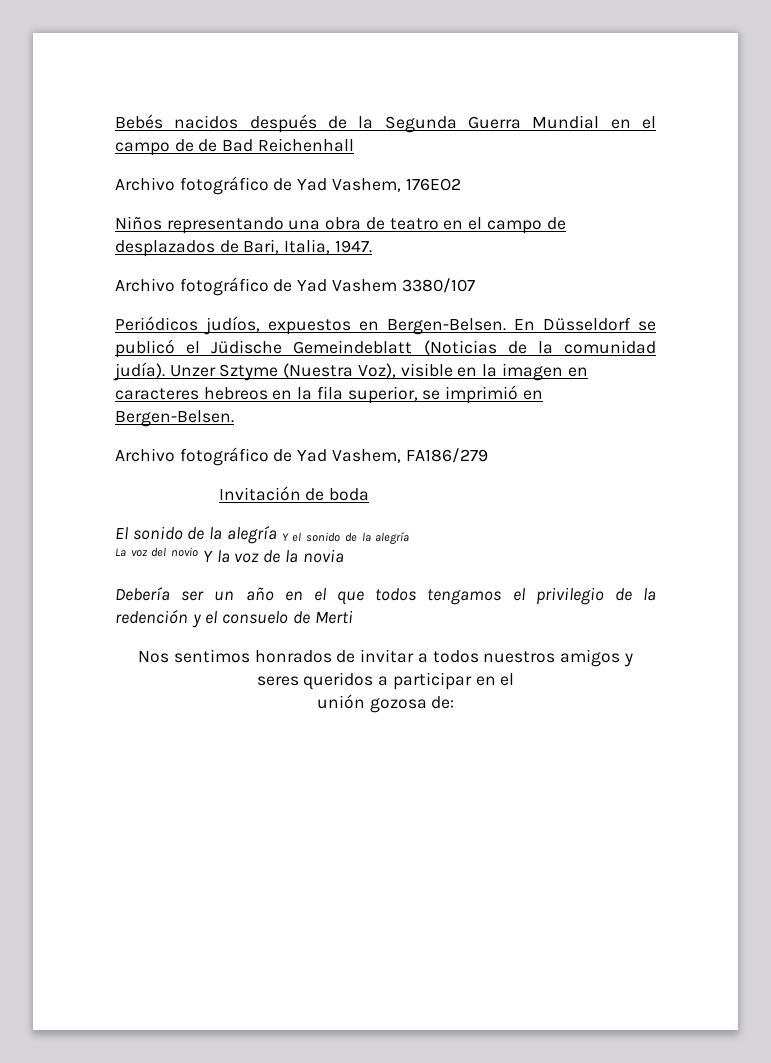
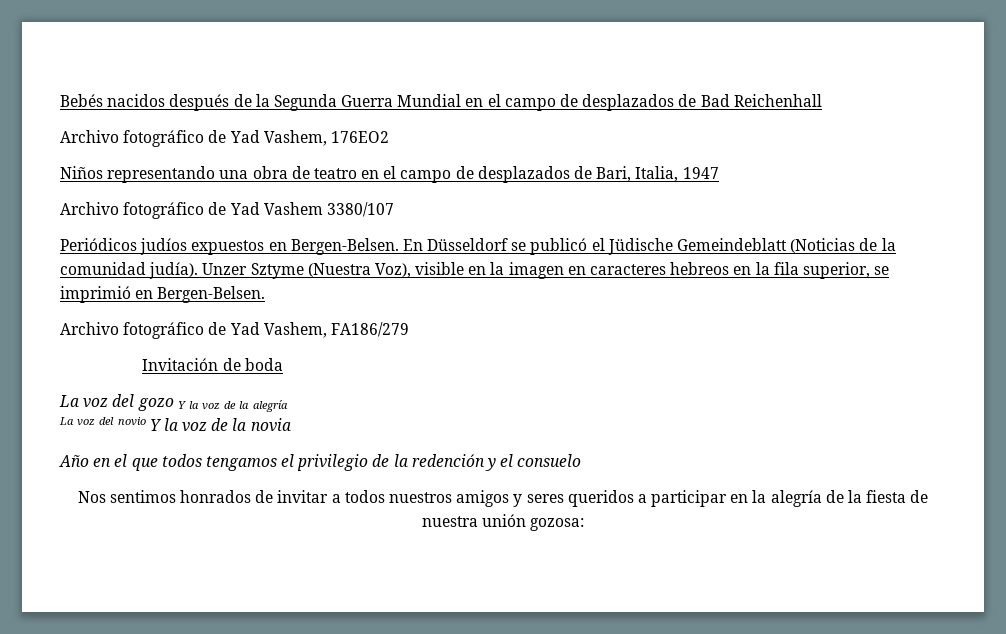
- Bebés nacidos después de la Segunda Guerra Mundial en el campo de de Bad Reichenhall
+ Bebés nacidos después de la Segunda Guerra Mundial en el campo de desplazados de Bad Reichenhall
- Niños representando una obra de teatro en el campo de desplazados de Bari, Italia, 1947.
+ Niños representando una obra de teatro en el campo de desplazados de Bari, Italia, 1947
- Periódicos judíos, expuestos en Bergen-Belsen.
+ Periódicos judíos expuestos en Bergen-Belsen.
- El sonido de la alegría Y el sonido de la alegría
+ La voz del gozo Y la voz de la alegría
- Debería ser un año en el que todos tengamos el privilegio de la redención y el consuelo de Merti
+ Año en el que todos tengamos el privilegio de la redención y el consuelo
- Nos sentimos honrados de invitar a todos nuestros amigos y seres queridos a participar en el
- unión gozosa de:
+ Nos sentimos honrados de invitar a todos nuestros amigos y seres queridos a participar en la alegría de la fiesta de nuestra unión gozosa:

